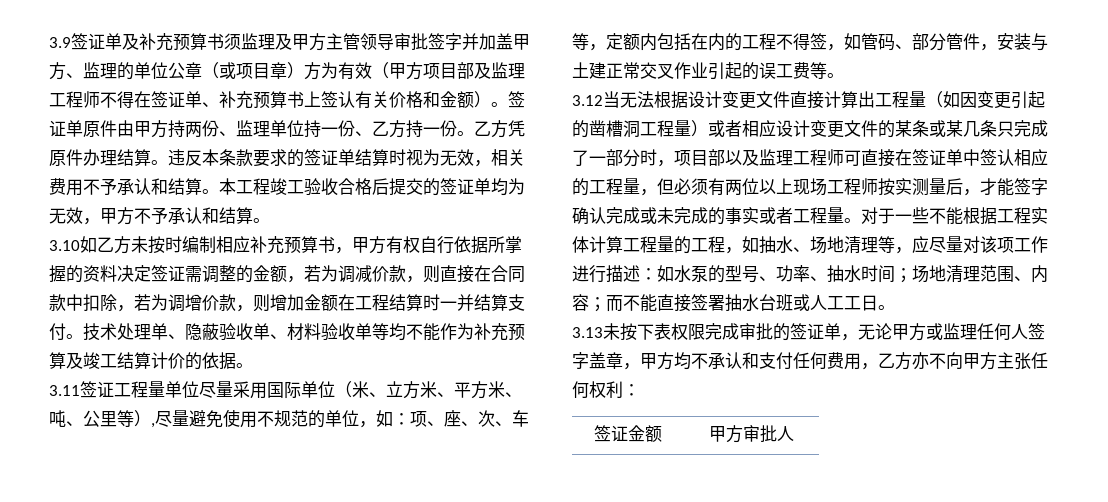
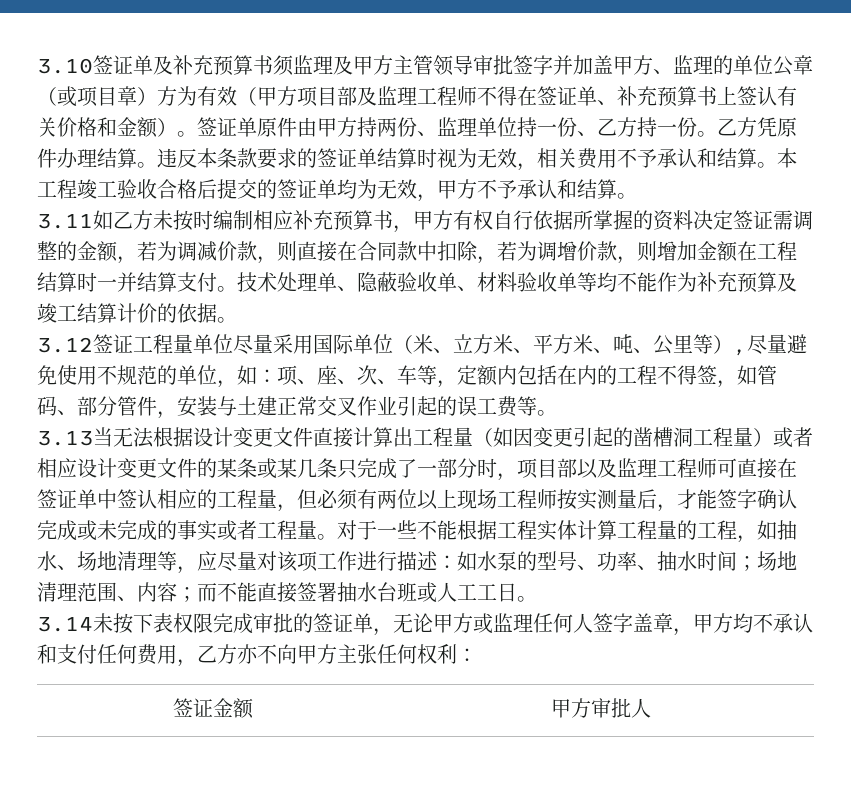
- 3.9签证单及补充预算书须监理及甲方主管领导审批签字并加盖甲方、监理的单位公章（或项目章）方为有效（甲方项目部及监理工程师不得在签证单、补充预算书上签认有关价格和金额）。
+ 3.10签证单及补充预算书须监理及甲方主管领导审批签字并加盖甲方、监理的单位公章（或项目章）方为有效（甲方项目部及监理工程师不得在签证单、补充预算书上签认有关价格和金额）。
- 3.10如乙方未按时编制相应补充预算书，甲方有权自行依据所掌握的资料决定签证需调整的金额，若为调减价款，则直接在合同款中扣除，若为调增价款，则增加金额在工程结算时一并结算支付。
+ 3.11如乙方未按时编制相应补充预算书，甲方有权自行依据所掌握的资料决定签证需调整的金额，若为调减价款，则直接在合同款中扣除，若为调增价款，则增加金额在工程结算时一并结算支付。
- 3.11签证工程量单位尽量采用国际单位（米、立方米、平方米、吨、公里等）,尽量避免使用不规范的单位，如：项、座、次、车等，定额内包括在内的工程不得签，如管码、部分管件，安装与土建正常交叉作业引起的误工费等。
+ 3.12签证工程量单位尽量采用国际单位（米、立方米、平方米、吨、公里等）,尽量避免使用不规范的单位，如：项、座、次、车等，定额内包括在内的工程不得签，如管码、部分管件，安装与土建正常交叉作业引起的误工费等。
- 3.12当无法根据设计变更文件直接计算出工程量（如因变更引起的凿槽洞工程量）或者相应设计变更文件的某条或某几条只完成了一部分时，项目部以及监理工程师可直接在签证单中签认相应的工程量，但必须有两位以上现场工程师按实测量后，才能签字确认完成或未完成的事实或者工程量。
+ 3.13当无法根据设计变更文件直接计算出工程量（如因变更引起的凿槽洞工程量）或者相应设计变更文件的某条或某几条只完成了一部分时，项目部以及监理工程师可直接在签证单中签认相应的工程量，但必须有两位以上现场工程师按实测量后，才能签字确认完成或未完成的事实或者工程量。
- 3.13未按下表权限完成审批的签证单，无论甲方或监理任何人签字盖章，甲方均不承认和支付任何费用，乙方亦不向甲方主张任何权利：
+ 3.14未按下表权限完成审批的签证单，无论甲方或监理任何人签字盖章，甲方均不承认和支付任何费用，乙方亦不向甲方主张任何权利：

